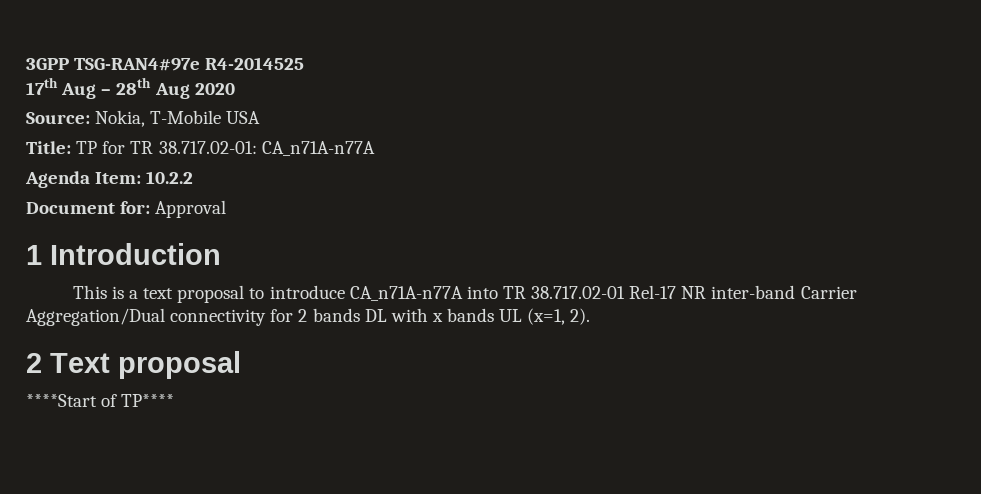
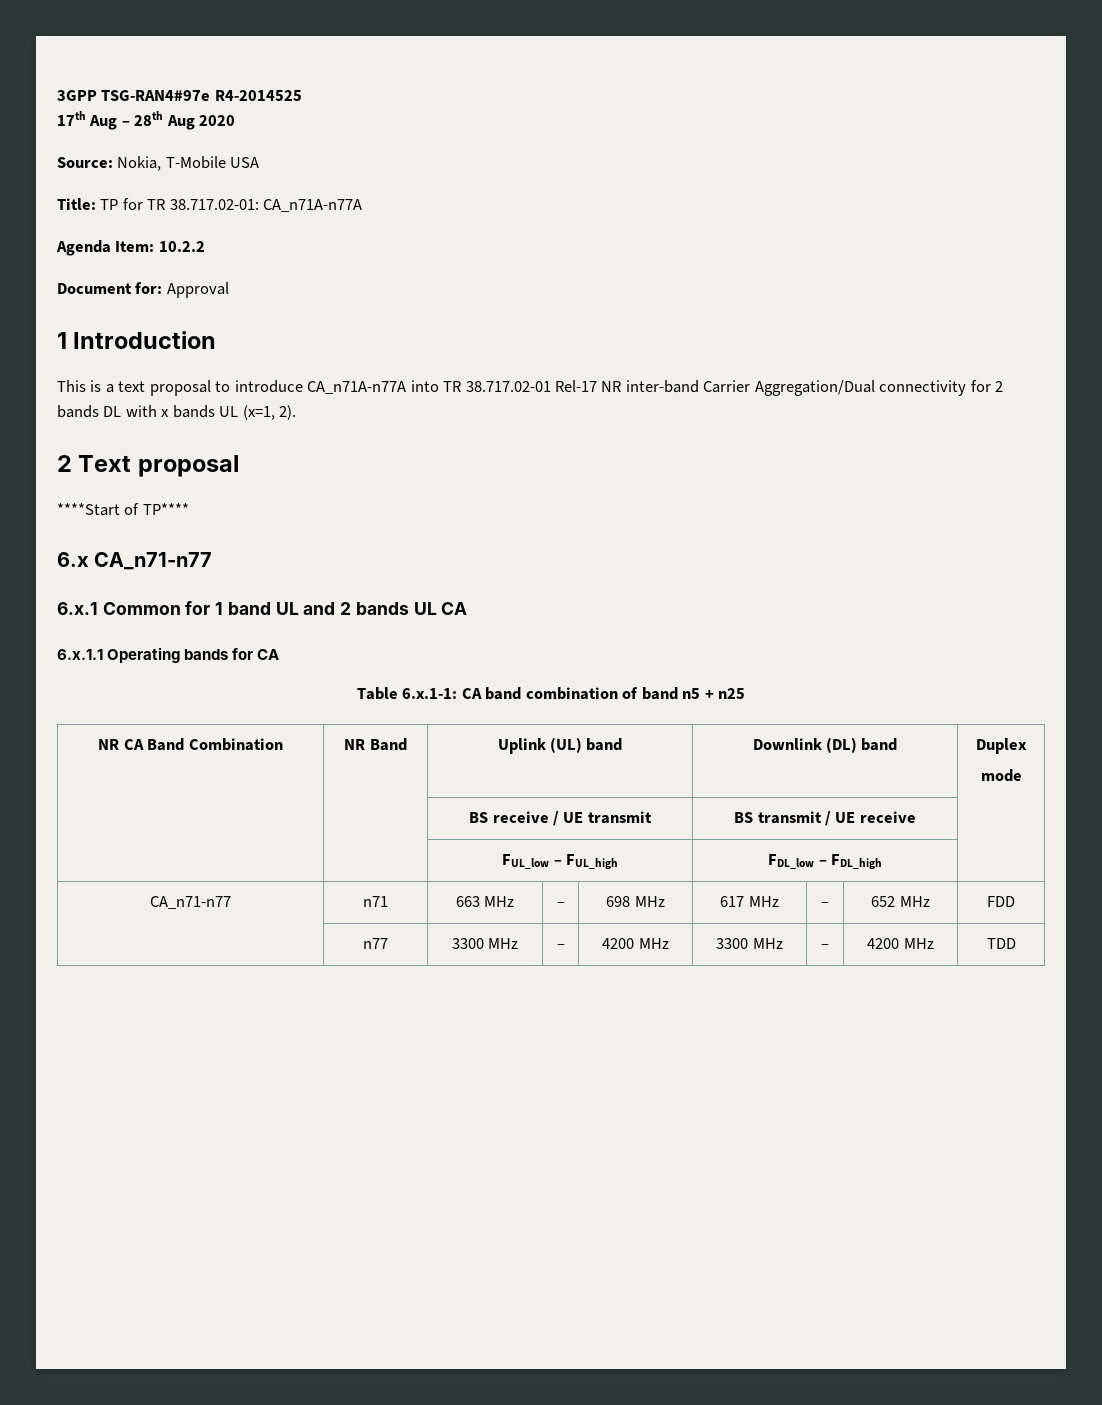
+ 6.x CA_n71-n77
+ 6.x.1 Common for 1 band UL and 2 bands UL CA
+ 6.x.1.1 Operating bands for CA
+ Table 6.x.1-1: CA band combination of band n5 + n25
+ NR CA Band Combination | NR Band | Uplink (UL) band | Downlink (DL) band | Duplex
+ mode
+ | | BS receive / UE transmit | BS transmit / UE receive |
+ | | FUL_low – FUL_high | FDL_low – FDL_high |
+ CA_n71-n77 | n71 | 663 MHz | – | 698 MHz | 617 MHz | – | 652 MHz | FDD
+ | n77 | 3300 MHz | – | 4200 MHz | 3300 MHz | – | 4200 MHz | TDD

